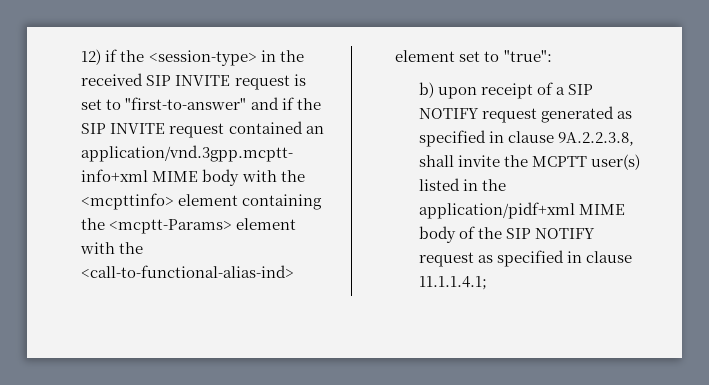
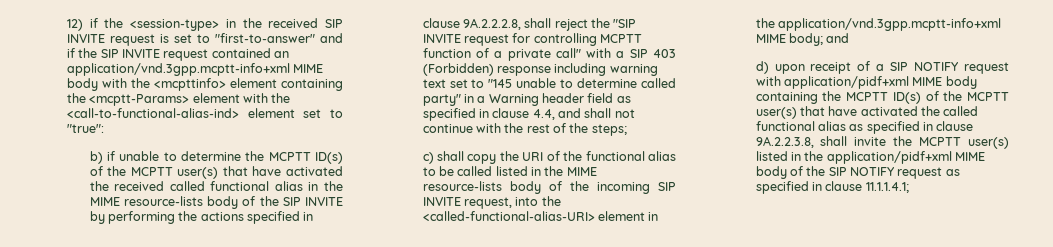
- b) upon receipt of a SIP NOTIFY request generated as specified in clause 9A.2.2.3.8, shall invite the MCPTT user(s) listed in the application/pidf+xml MIME body of the SIP NOTIFY request as specified in clause 11.1.1.4.1;
+ b) if unable to determine the MCPTT ID(s) of the MCPTT user(s) that have activated the received called functional alias in the MIME resource-lists body of the SIP INVITE by performing the actions specified in clause 9A.2.2.2.8, shall reject the "SIP INVITE request for controlling MCPTT function of a private call" with a SIP 403 (Forbidden) response including warning text set to "145 unable to determine called party" in a Warning header field as specified in clause 4.4, and shall not continue with the rest of the steps;
+ c) shall copy the URI of the functional alias to be called listed in the MIME resource-lists body of the incoming SIP INVITE request, into the <called-functional-alias-URI> element in the application/vnd.3gpp.mcptt-info+xml MIME body; and
+ d) upon receipt of a SIP NOTIFY request with application/pidf+xml MIME body containing the MCPTT ID(s) of the MCPTT user(s) that have activated the called functional alias as specified in clause 9A.2.2.3.8, shall invite the MCPTT user(s) listed in the application/pidf+xml MIME body of the SIP NOTIFY request as specified in clause 11.1.1.4.1;

